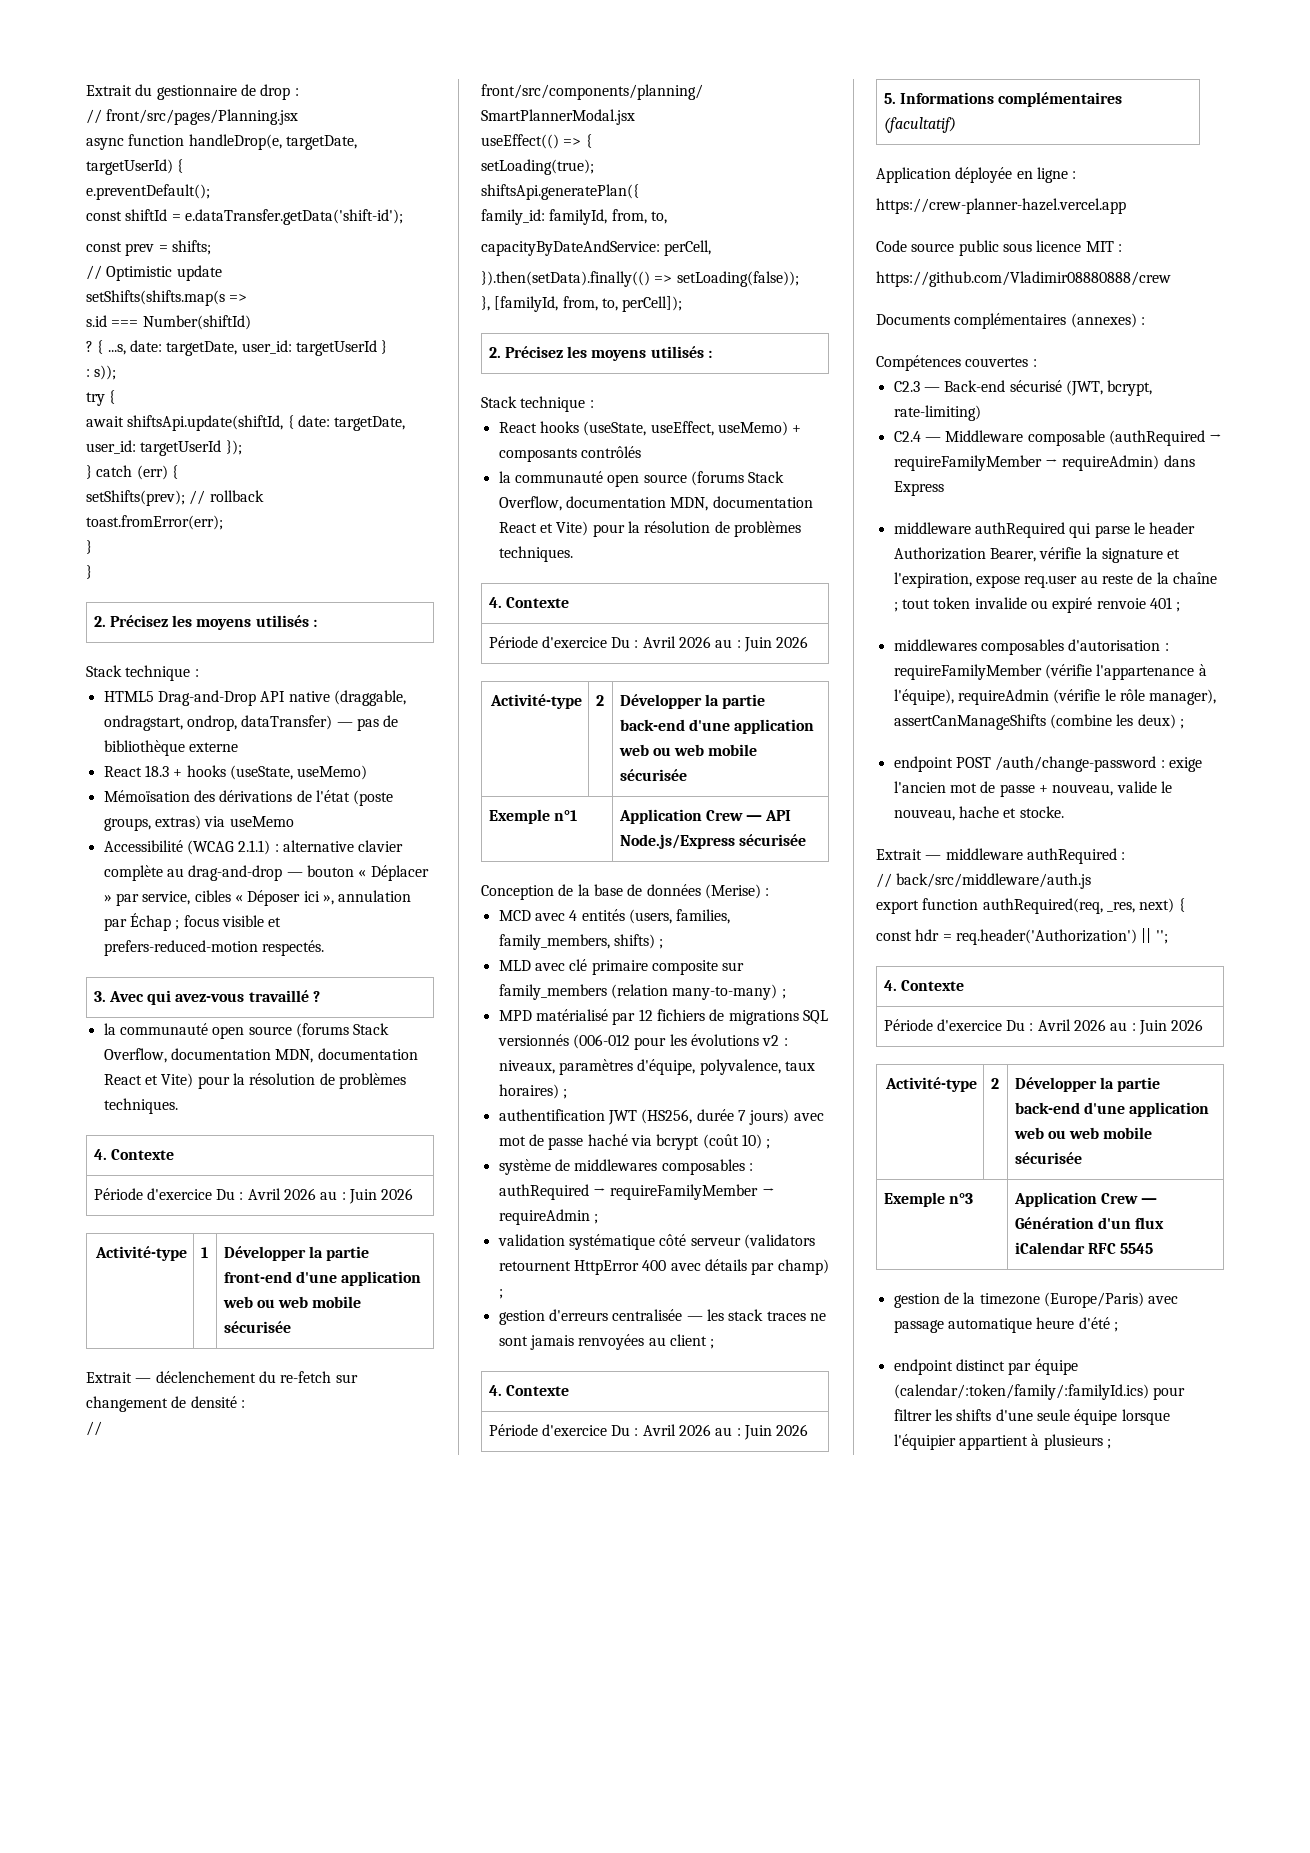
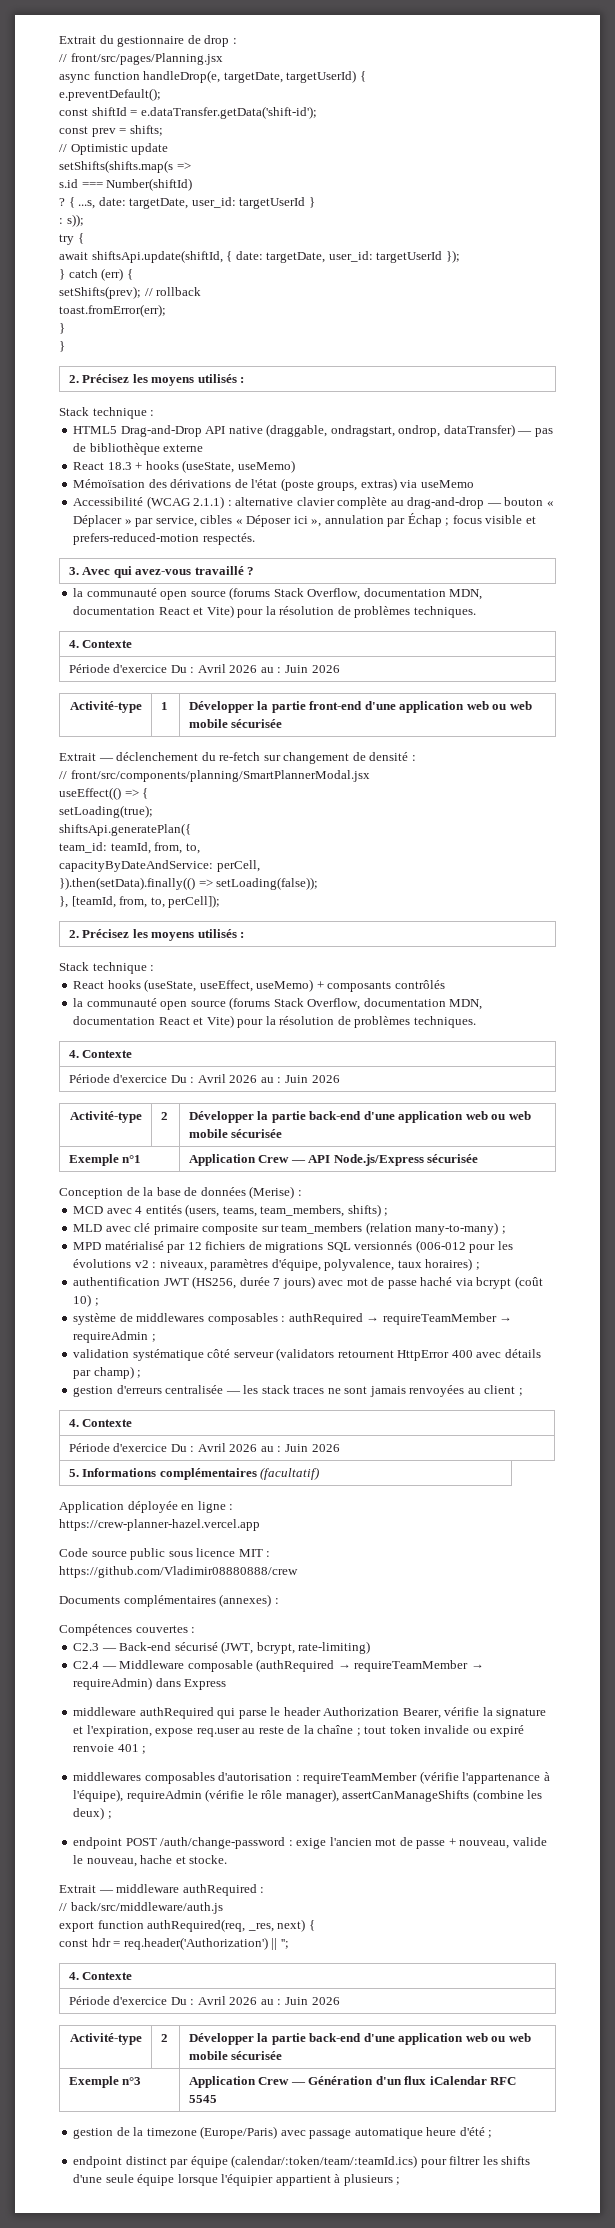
- family_id: familyId, from, to,
+ team_id: teamId, from, to,
- }, [familyId, from, to, perCell]);
+ }, [teamId, from, to, perCell]);
- MCD avec 4 entités (users, families, family_members, shifts) ;
+ MCD avec 4 entités (users, teams, team_members, shifts) ;
- MLD avec clé primaire composite sur family_members (relation many-to-many) ;
+ MLD avec clé primaire composite sur team_members (relation many-to-many) ;
- système de middlewares composables : authRequired → requireFamilyMember → requireAdmin ;
+ système de middlewares composables : authRequired → requireTeamMember → requireAdmin ;
- C2.4 — Middleware composable (authRequired → requireFamilyMember → requireAdmin) dans Express
+ C2.4 — Middleware composable (authRequired → requireTeamMember → requireAdmin) dans Express
- middlewares composables d'autorisation : requireFamilyMember (vérifie l'appartenance à l'équipe), requireAdmin (vérifie le rôle manager), assertCanManageShifts (combine les deux) ;
+ middlewares composables d'autorisation : requireTeamMember (vérifie l'appartenance à l'équipe), requireAdmin (vérifie le rôle manager), assertCanManageShifts (combine les deux) ;
- endpoint distinct par équipe (calendar/:token/family/:familyId.ics) pour filtrer les shifts d'une seule équipe lorsque l'équipier appartient à plusieurs ;
+ endpoint distinct par équipe (calendar/:token/team/:teamId.ics) pour filtrer les shifts d'une seule équipe lorsque l'équipier appartient à plusieurs ;

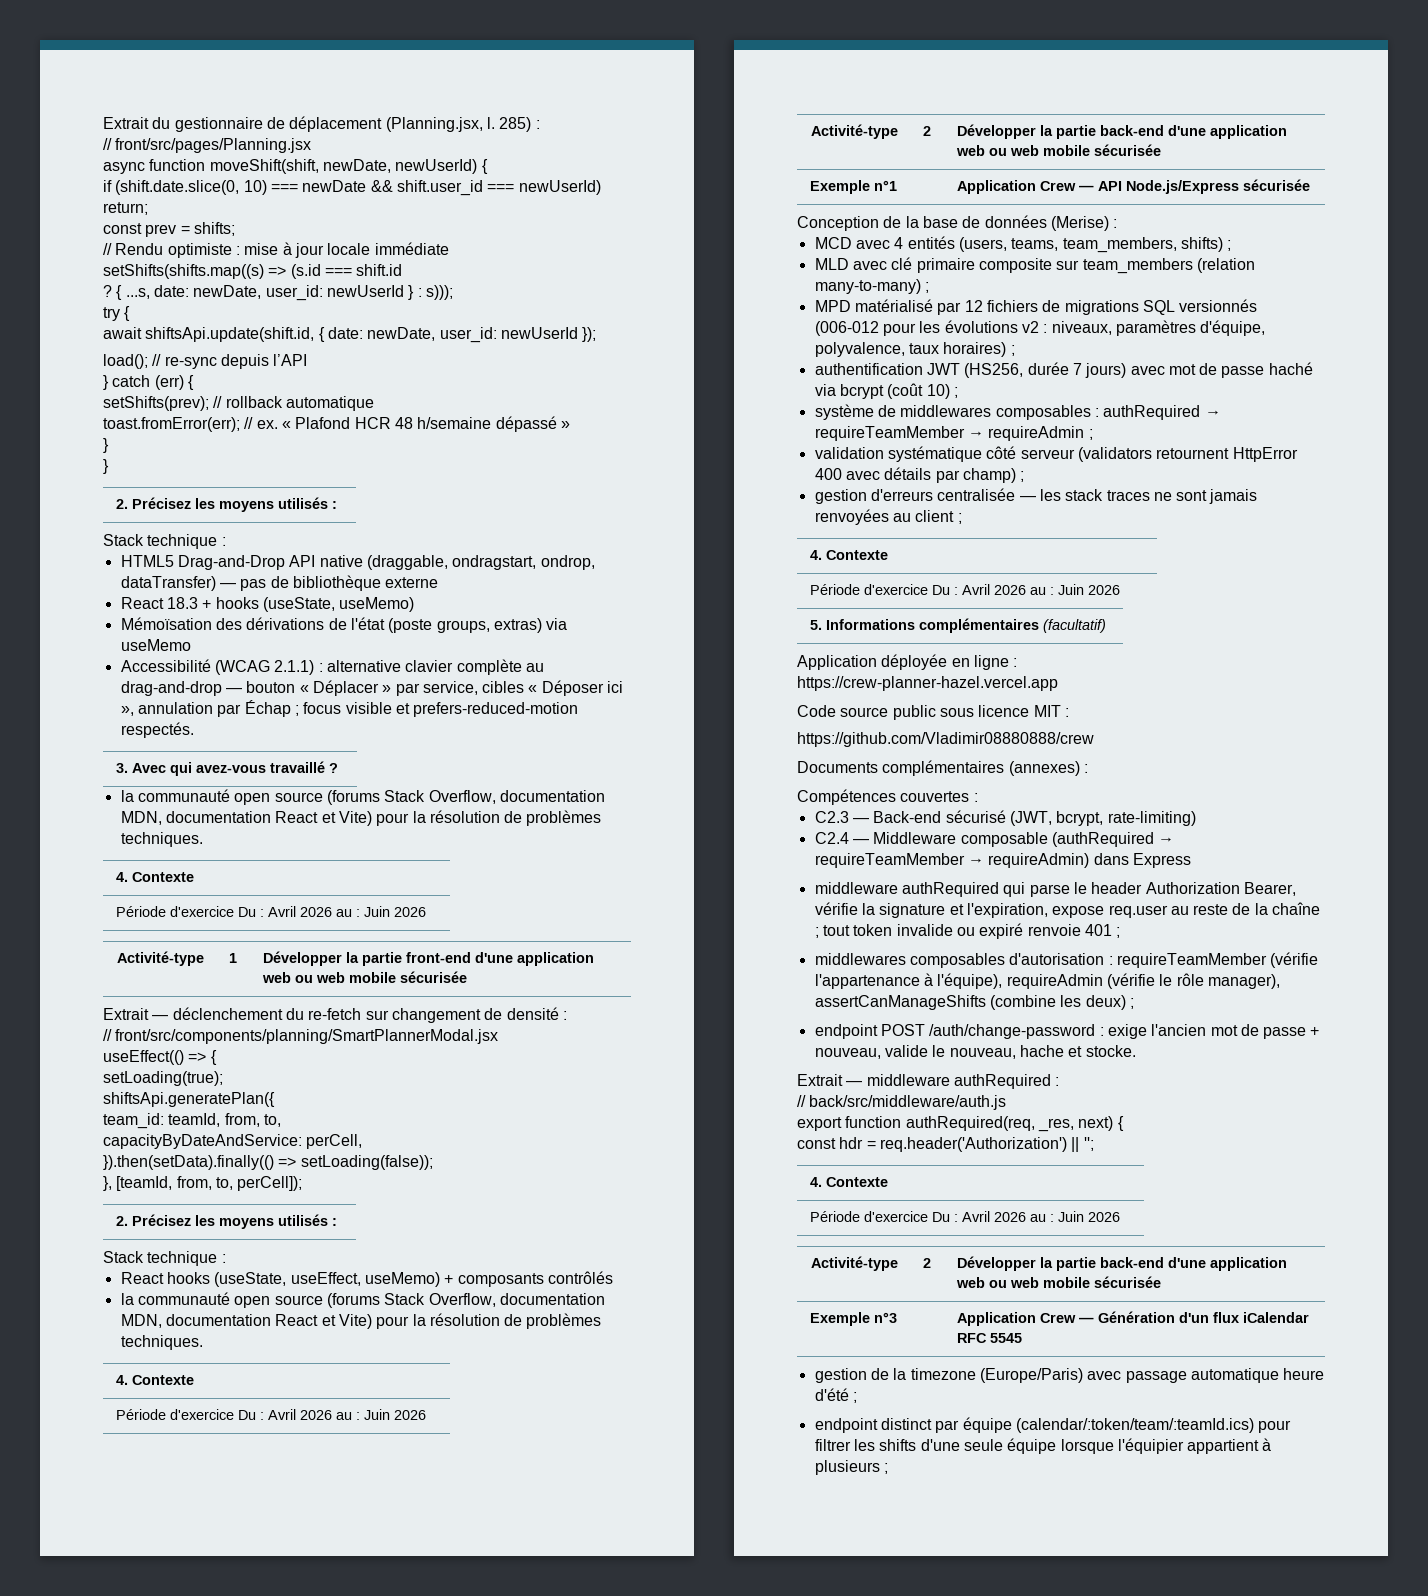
- Extrait du gestionnaire de drop :
+ Extrait du gestionnaire de déplacement (Planning.jsx, l. 285) :
- async function handleDrop(e, targetDate, targetUserId) {
- e.preventDefault();
- const shiftId = e.dataTransfer.getData('shift-id');
+ async function moveShift(shift, newDate, newUserId) {
+ if (shift.date.slice(0, 10) === newDate && shift.user_id === newUserId) return;
- // Optimistic update
- setShifts(shifts.map(s =>
- s.id === Number(shiftId)
+ // Rendu optimiste : mise à jour locale immédiate
+ setShifts(shifts.map((s) => (s.id === shift.id
- { ...s, date: targetDate, user_id: targetUserId }
- : s));
+ { ...s, date: newDate, user_id: newUserId } : s)));
- await shiftsApi.update(shiftId, { date: targetDate, user_id: targetUserId });
+ await shiftsApi.update(shift.id, { date: newDate, user_id: newUserId });
+ load(); // re-sync depuis l’API
- setShifts(prev); // rollback
+ setShifts(prev); // rollback automatique
- toast.fromError(err);
+ toast.fromError(err); // ex. « Plafond HCR 48 h/semaine dépassé »

